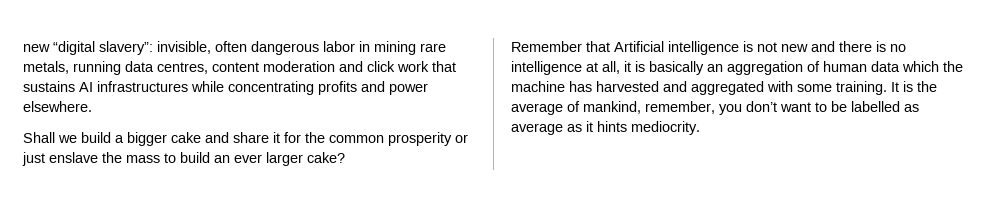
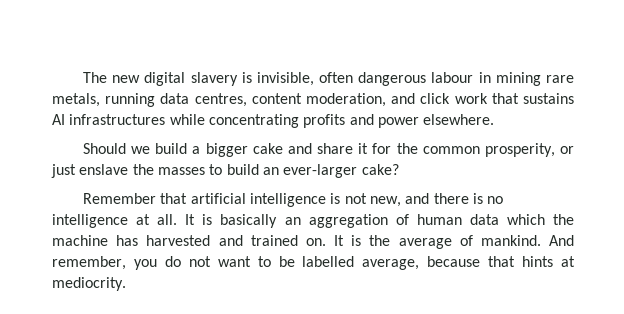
- new “digital slavery”: invisible, often dangerous labor in mining rare metals, running data centres, content moderation and click work that sustains AI infrastructures while concentrating profits and power elsewhere.
+ The new digital slavery is invisible, often dangerous labour in mining rare metals, running data centres, content moderation, and click work that sustains AI infrastructures while concentrating profits and power elsewhere.
- Shall we build a bigger cake and share it for the common prosperity or just enslave the mass to build an ever larger cake?
+ Should we build a bigger cake and share it for the common prosperity, or just enslave the masses to build an ever-larger cake?
- Remember that Artificial intelligence is not new and there is no intelligence at all, it is basically an aggregation of human data which the machine has harvested and aggregated with some training.
+ Remember that artificial intelligence is not new, and there is no intelligence at all. It is basically an aggregation of human data which the machine has harvested and trained on.
- It is the average of mankind, remember, you don’t want to be labelled as average as it hints mediocrity.
+ It is the average of mankind. And remember, you do not want to be labelled average, because that hints at mediocrity.

